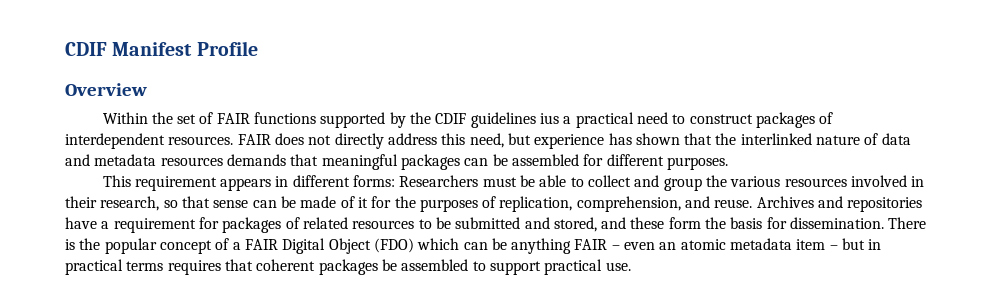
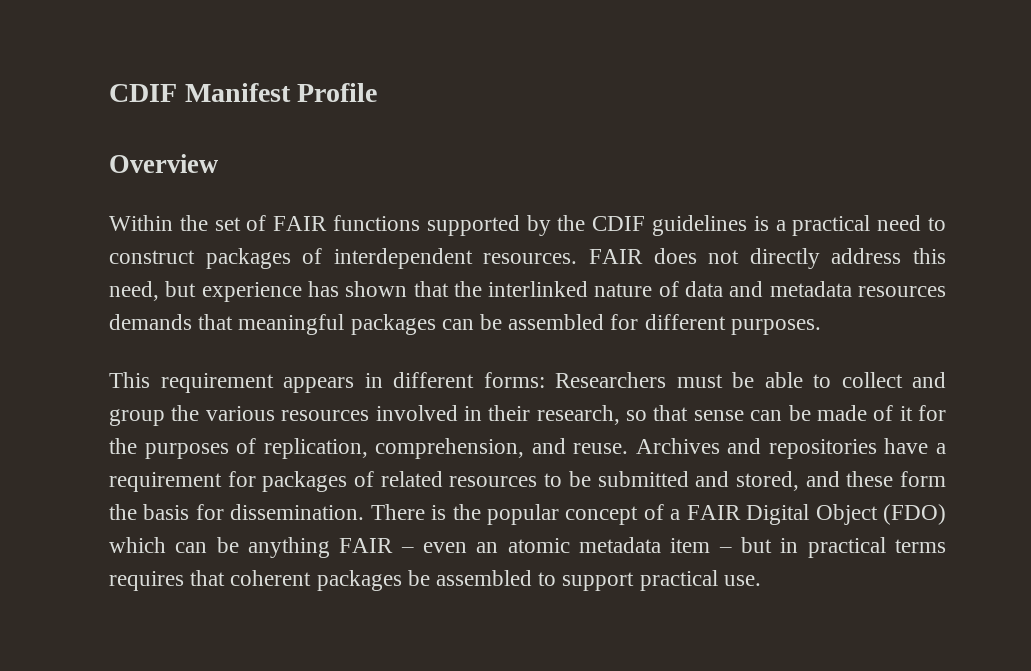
- Within the set of FAIR functions supported by the CDIF guidelines ius a practical need to construct packages of interdependent resources.
+ Within the set of FAIR functions supported by the CDIF guidelines is a practical need to construct packages of interdependent resources.

